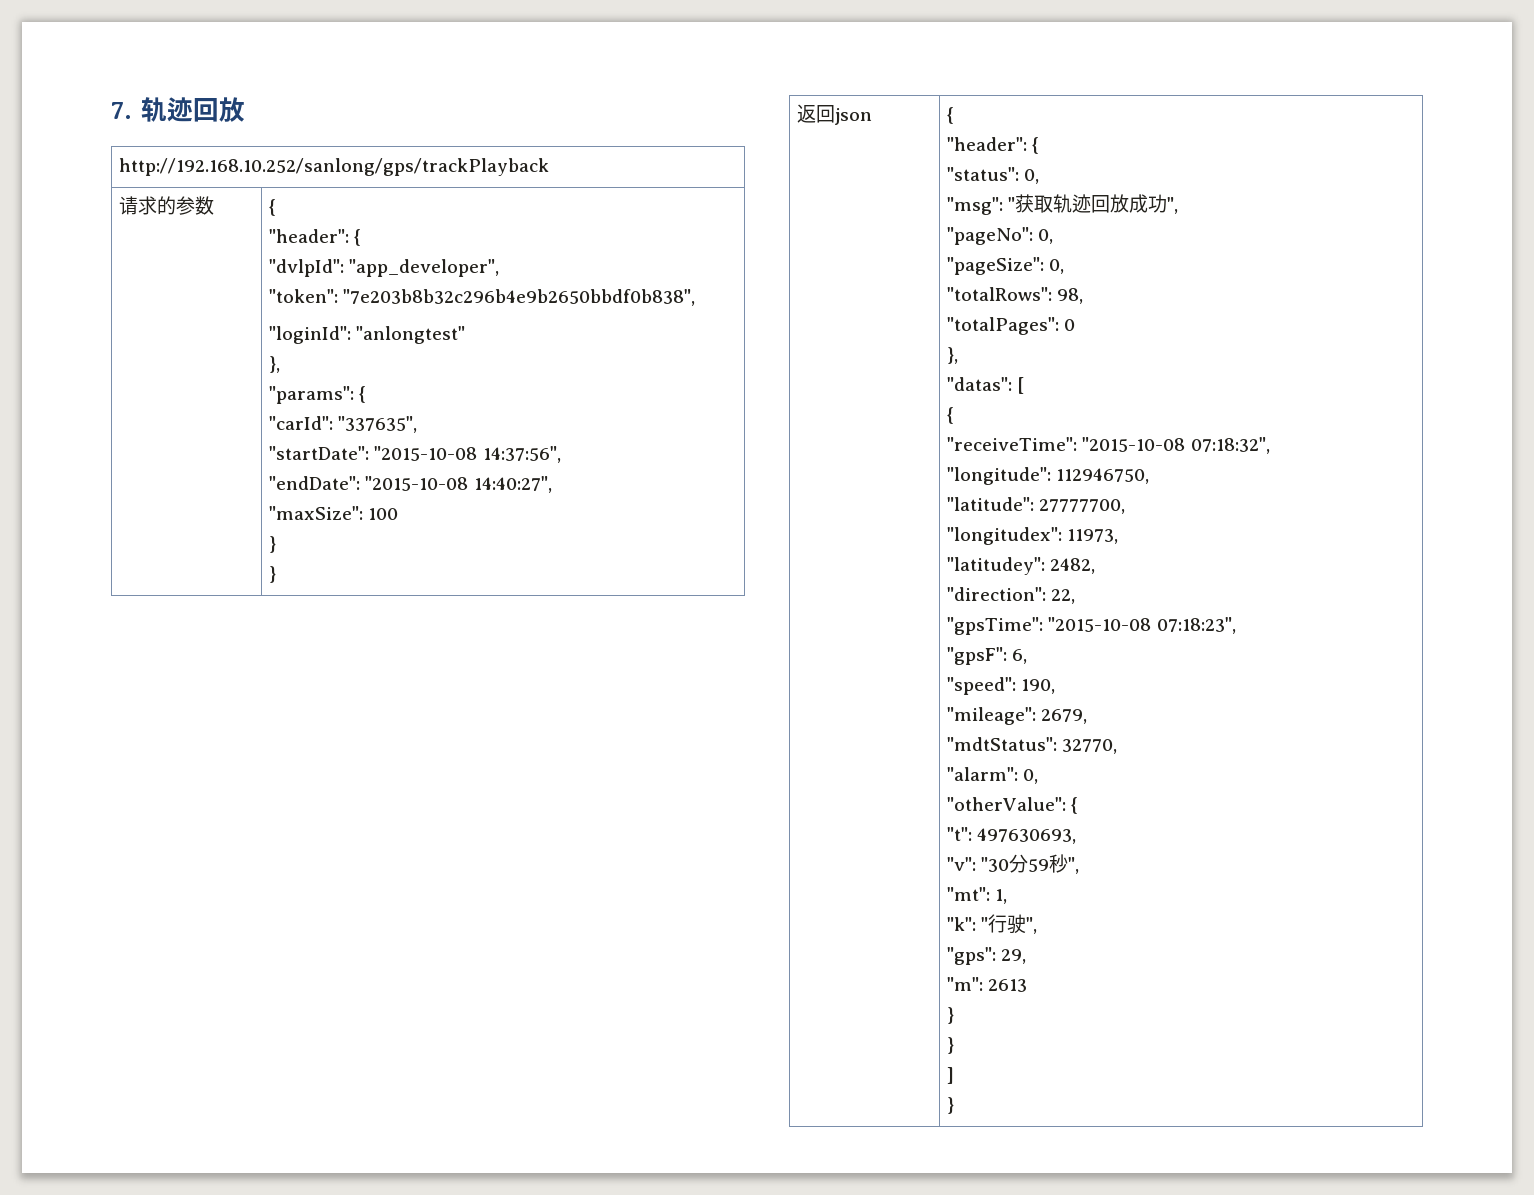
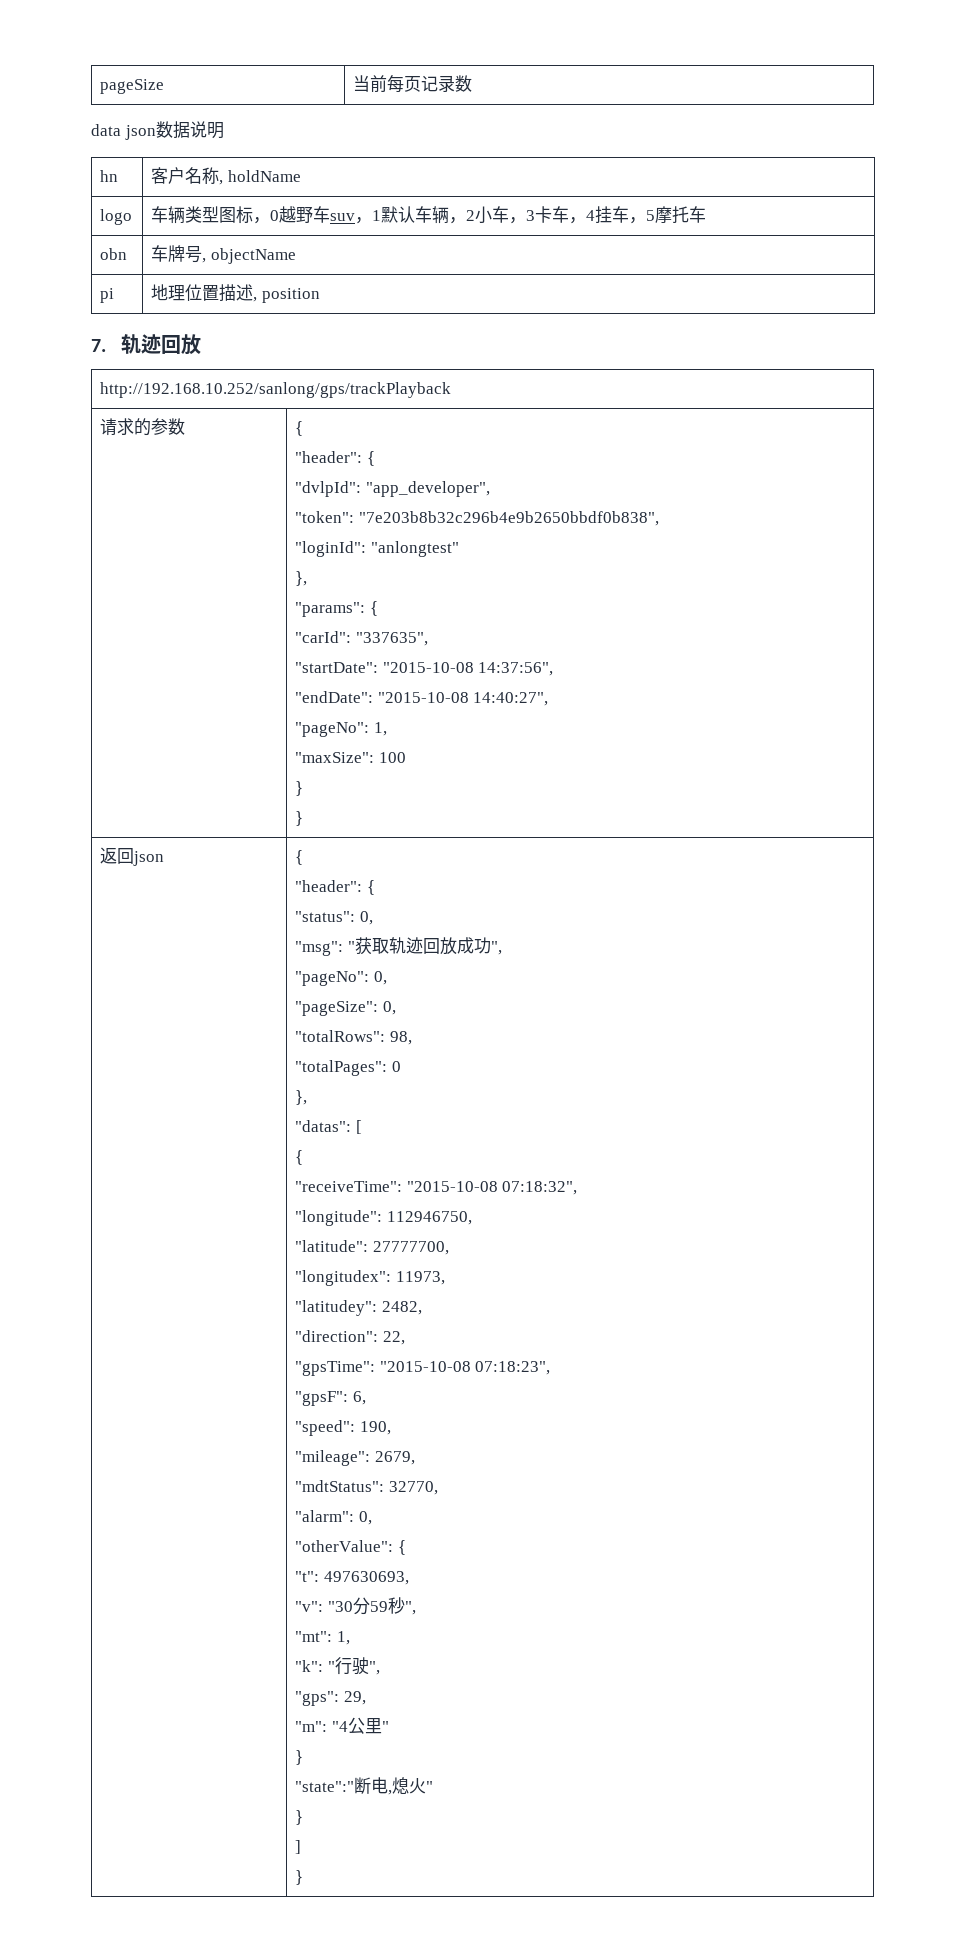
+ pageSize | 当前每页记录数
+ data json数据说明
+ hn | 客户名称, holdName
+ logo | 车辆类型图标，0越野车suv，1默认车辆，2小车，3卡车，4挂车，5摩托车
+ obn | 车牌号, objectName
+ pi | 地理位置描述, position
  请求的参数 | {
  "header": {
  "dvlpId": "app_developer",
  "token": "7e203b8b32c296b4e9b2650bbdf0b838",
  "loginId": "anlongtest"
  },
  "params": {
  "carId": "337635",
  "startDate": "2015-10-08 14:37:56",
  "endDate": "2015-10-08 14:40:27",
+ "pageNo": 1,
- "m": 2613
+ "m": "4公里"
  }
+ "state":"断电,熄火"

